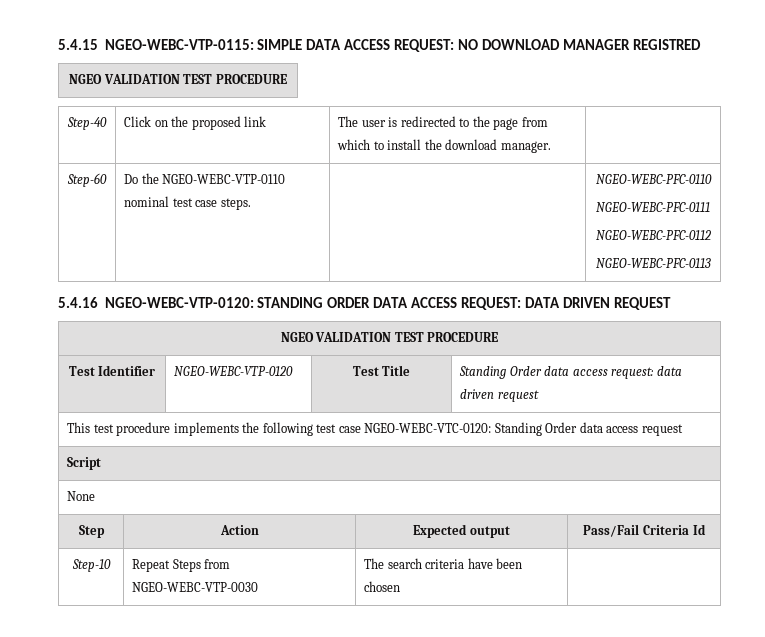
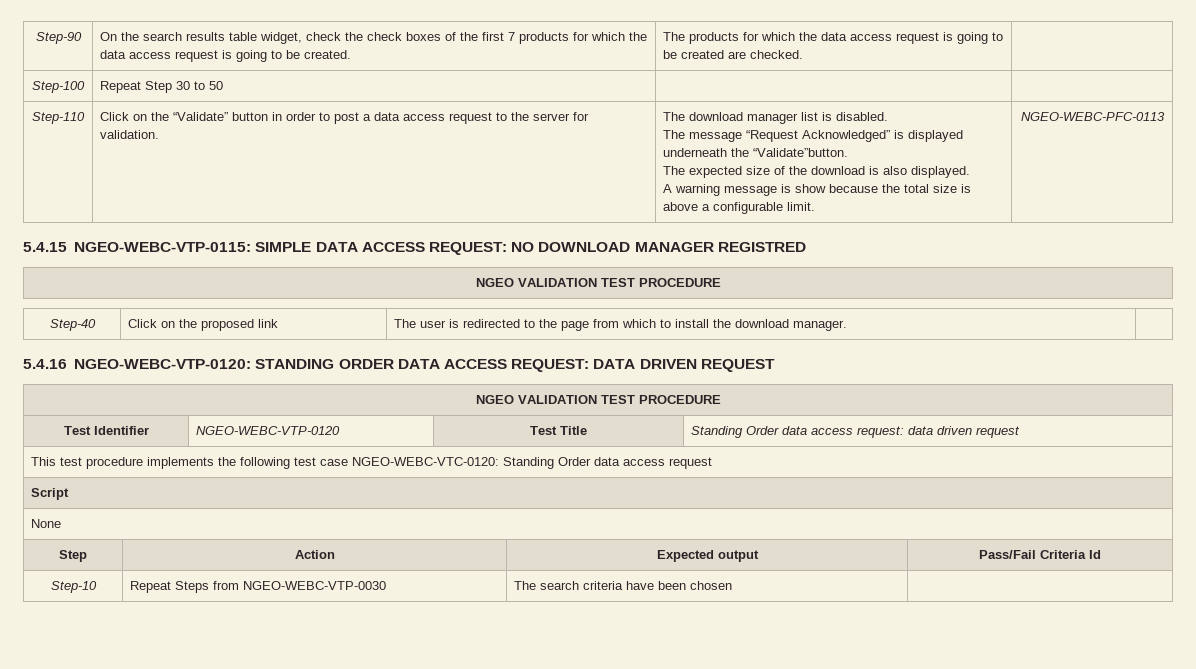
+ Step-90 | On the search results table widget, check the check boxes of the first 7 products for which the data access request is going to be created. | The products for which the data access request is going to be created are checked. |
+ Step-100 | Repeat Step 30 to 50 | |
+ Step-110 | Click on the “Validate” button in order to post a data access request to the server for validation. | The download manager list is disabled.
+ The message “Request Acknowledged” is displayed underneath the “Validate”button.
+ The expected size of the download is also displayed.
+ A warning message is show because the total size is above a configurable limit. | NGEO-WEBC-PFC-0113
- Step-60 | Do the NGEO-WEBC-VTP-0110 nominal test case steps. | | NGEO-WEBC-PFC-0110
- NGEO-WEBC-PFC-0111
- NGEO-WEBC-PFC-0112
- NGEO-WEBC-PFC-0113

